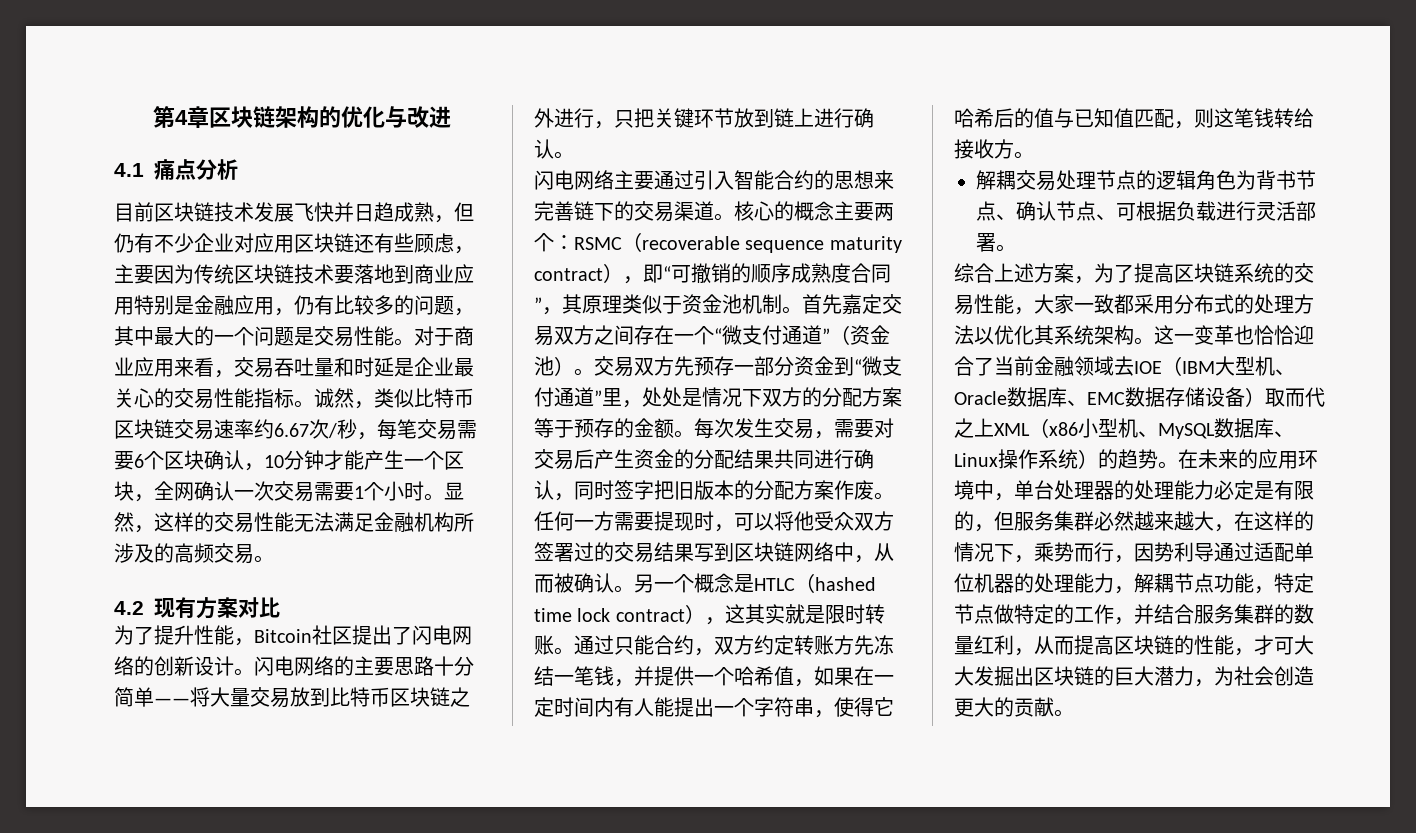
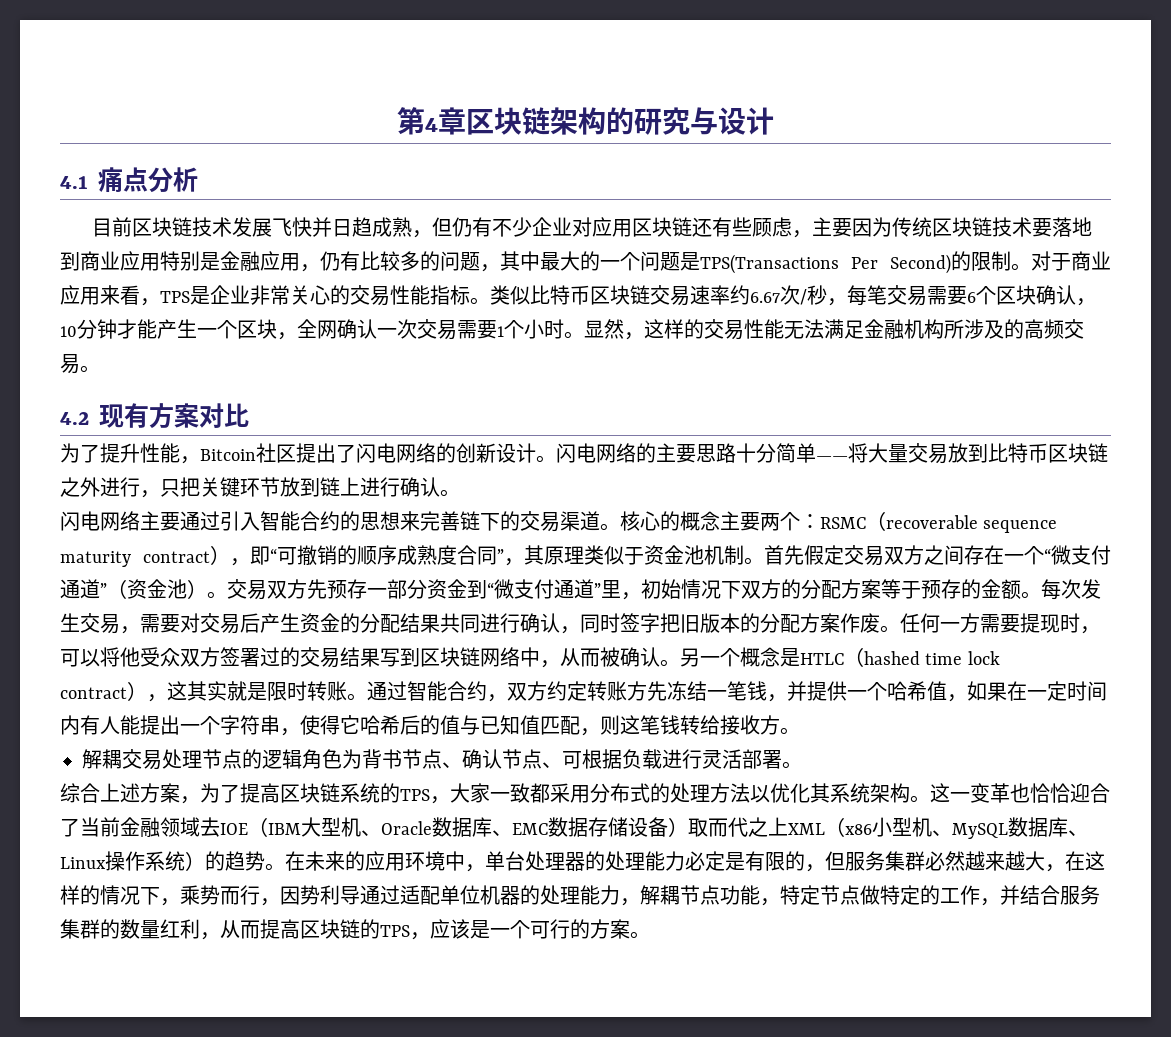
- 第4章区块链架构的优化与改进
+ 第4章区块链架构的研究与设计
- 目前区块链技术发展飞快并日趋成熟，但仍有不少企业对应用区块链还有些顾虑，主要因为传统区块链技术要落地到商业应用特别是金融应用，仍有比较多的问题，其中最大的一个问题是交易性能。
+ 目前区块链技术发展飞快并日趋成熟，但仍有不少企业对应用区块链还有些顾虑，主要因为传统区块链技术要落地到商业应用特别是金融应用，仍有比较多的问题，其中最大的一个问题是TPS(Transactions Per Second)的限制。
- 对于商业应用来看，交易吞吐量和时延是企业最关心的交易性能指标。
+ 对于商业应用来看，TPS是企业非常关心的交易性能指标。
- 诚然，类似比特币区块链交易速率约6.67次/秒，每笔交易需要6个区块确认，10分钟才能产生一个区块，全网确认一次交易需要1个小时。
+ 类似比特币区块链交易速率约6.67次/秒，每笔交易需要6个区块确认，10分钟才能产生一个区块，全网确认一次交易需要1个小时。
- 首先嘉定交易双方之间存在一个“微支付通道”（资金池）。
+ 首先假定交易双方之间存在一个“微支付通道”（资金池）。
- 交易双方先预存一部分资金到“微支付通道”里，处处是情况下双方的分配方案等于预存的金额。
+ 交易双方先预存一部分资金到“微支付通道”里，初始情况下双方的分配方案等于预存的金额。
- 通过只能合约，双方约定转账方先冻结一笔钱，并提供一个哈希值，如果在一定时间内有人能提出一个字符串，使得它哈希后的值与已知值匹配，则这笔钱转给接收方。
+ 通过智能合约，双方约定转账方先冻结一笔钱，并提供一个哈希值，如果在一定时间内有人能提出一个字符串，使得它哈希后的值与已知值匹配，则这笔钱转给接收方。
- 综合上述方案，为了提高区块链系统的交易性能，大家一致都采用分布式的处理方法以优化其系统架构。
+ 综合上述方案，为了提高区块链系统的TPS，大家一致都采用分布式的处理方法以优化其系统架构。
- 在未来的应用环境中，单台处理器的处理能力必定是有限的，但服务集群必然越来越大，在这样的情况下，乘势而行，因势利导通过适配单位机器的处理能力，解耦节点功能，特定节点做特定的工作，并结合服务集群的数量红利，从而提高区块链的性能，才可大大发掘出区块链的巨大潜力，为社会创造更大的贡献。
+ 在未来的应用环境中，单台处理器的处理能力必定是有限的，但服务集群必然越来越大，在这样的情况下，乘势而行，因势利导通过适配单位机器的处理能力，解耦节点功能，特定节点做特定的工作，并结合服务集群的数量红利，从而提高区块链的TPS，应该是一个可行的方案。

